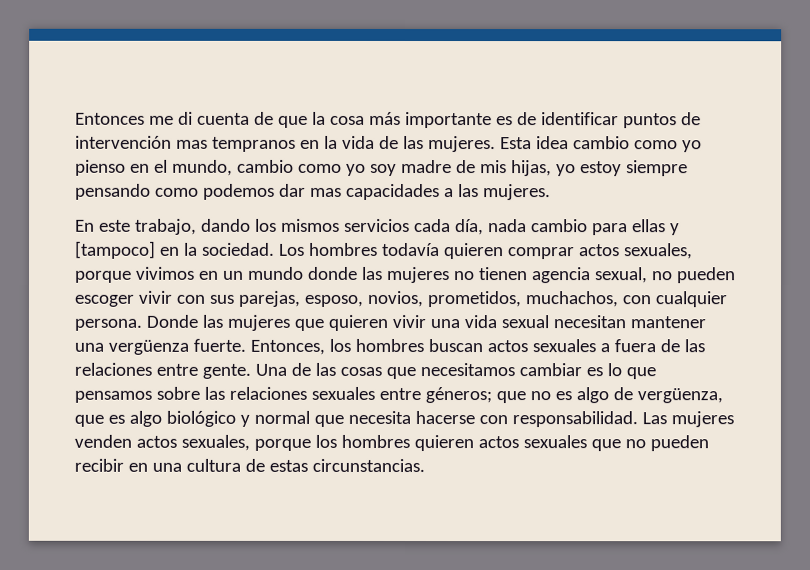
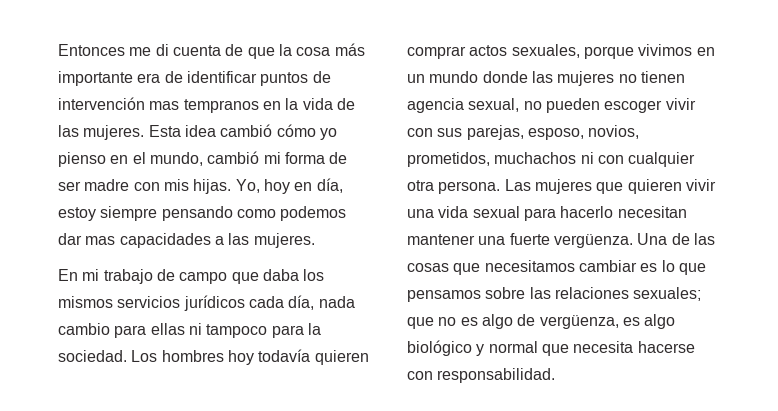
- Entonces me di cuenta de que la cosa más importante es de identificar puntos de intervención mas tempranos en la vida de las mujeres.
+ Entonces me di cuenta de que la cosa más importante era de identificar puntos de intervención mas tempranos en la vida de las mujeres.
- Esta idea cambio como yo pienso en el mundo, cambio como yo soy madre de mis hijas, yo estoy siempre pensando como podemos dar mas capacidades a las mujeres.
+ Esta idea cambió cómo yo pienso en el mundo, cambió mi forma de ser madre con mis hijas. Yo, hoy en día, estoy siempre pensando como podemos dar mas capacidades a las mujeres.
- En este trabajo, dando los mismos servicios cada día, nada cambio para ellas y [tampoco] en la sociedad.
+ En mi trabajo de campo que daba los mismos servicios jurídicos cada día, nada cambio para ellas ni tampoco para la sociedad.
- Los hombres todavía quieren comprar actos sexuales, porque vivimos en un mundo donde las mujeres no tienen agencia sexual, no pueden escoger vivir con sus parejas, esposo, novios, prometidos, muchachos, con cualquier persona. Donde las mujeres que quieren vivir una vida sexual necesitan mantener una vergüenza fuerte. Entonces, los hombres buscan actos sexuales a fuera de las relaciones entre gente.
+ Los hombres hoy todavía quieren comprar actos sexuales, porque vivimos en un mundo donde las mujeres no tienen agencia sexual, no pueden escoger vivir con sus parejas, esposo, novios, prometidos, muchachos ni con cualquier otra persona. Las mujeres que quieren vivir una vida sexual para hacerlo necesitan mantener una fuerte vergüenza.
- Una de las cosas que necesitamos cambiar es lo que pensamos sobre las relaciones sexuales entre géneros; que no es algo de vergüenza, que es algo biológico y normal que necesita hacerse con responsabilidad. Las mujeres venden actos sexuales, porque los hombres quieren actos sexuales que no pueden recibir en una cultura de estas circunstancias.
+ Una de las cosas que necesitamos cambiar es lo que pensamos sobre las relaciones sexuales; que no es algo de vergüenza, es algo biológico y normal que necesita hacerse con responsabilidad.

